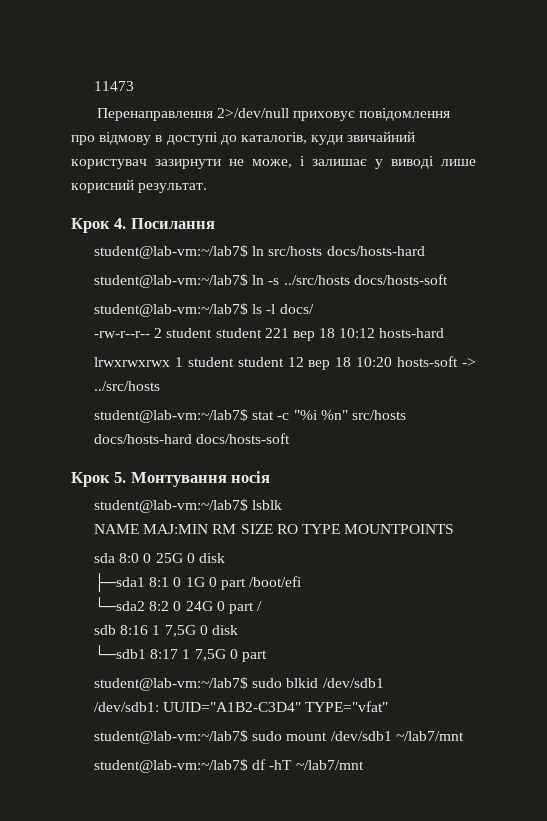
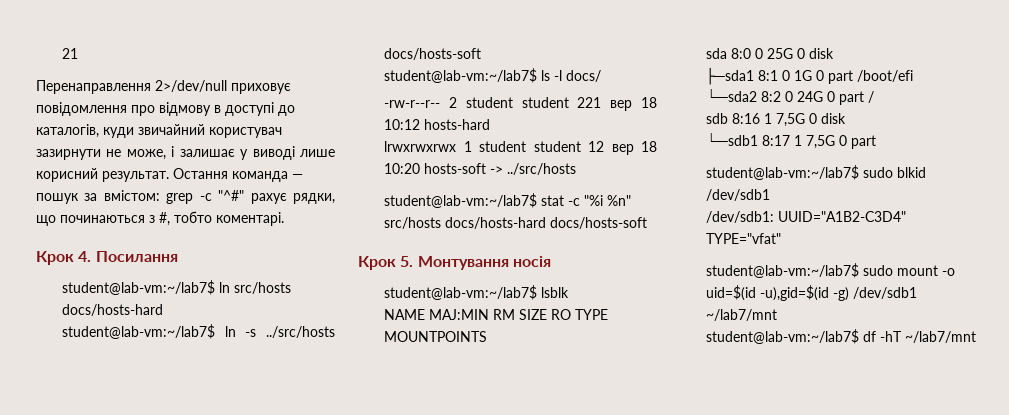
- 11473
+ 21
+ Остання команда — пошук за вмістом: grep -c "^#" рахує рядки, що починаються з #, тобто коментарі.
- student@lab-vm:~/lab7$ sudo mount /dev/sdb1 ~/lab7/mnt
+ student@lab-vm:~/lab7$ sudo mount -o uid=$(id -u),gid=$(id -g) /dev/sdb1 ~/lab7/mnt

